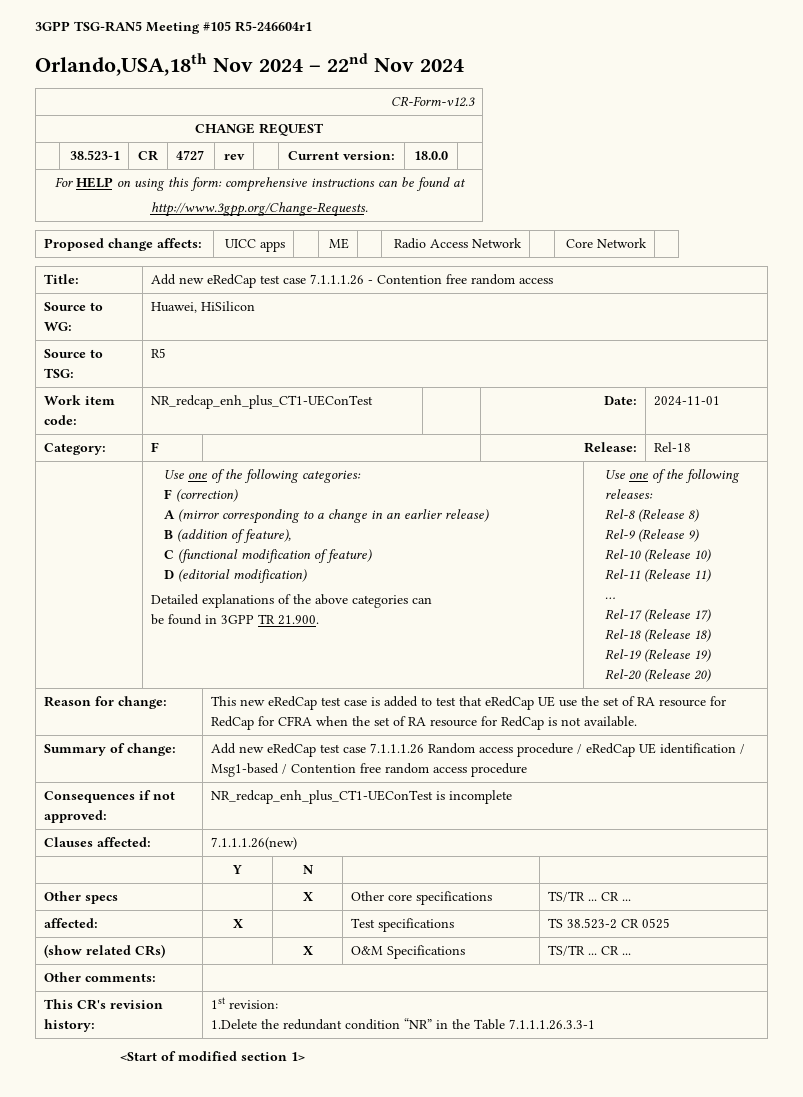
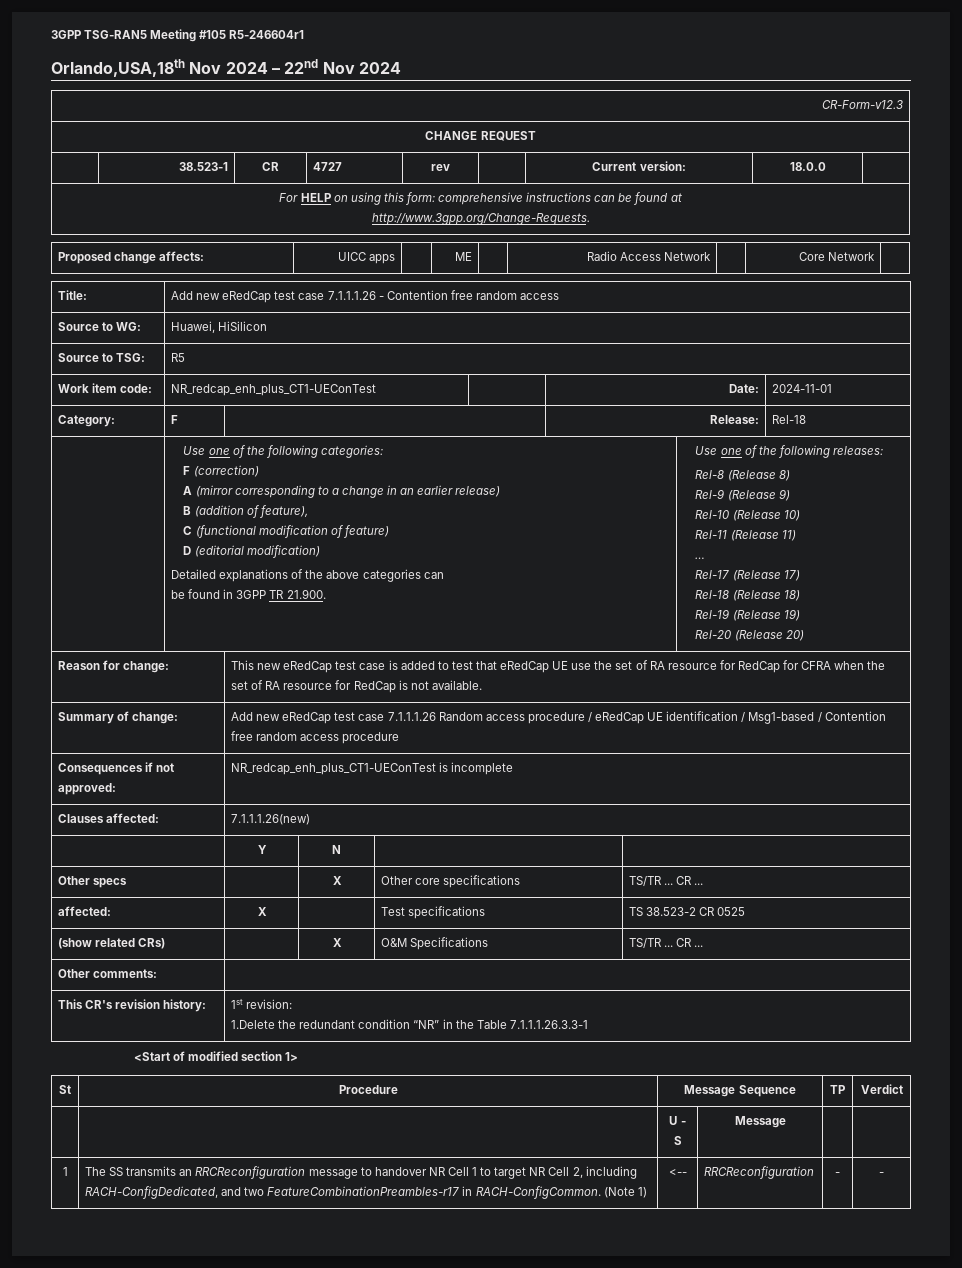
+ St | Procedure | Message Sequence | TP | Verdict
+ | | U - S | Message | |
+ 1 | The SS transmits an RRCReconfiguration message to handover NR Cell 1 to target NR Cell 2, including RACH-ConfigDedicated, and two FeatureCombinationPreambles-r17 in RACH-ConfigCommon. (Note 1) | <-- | RRCReconfiguration | - | -

